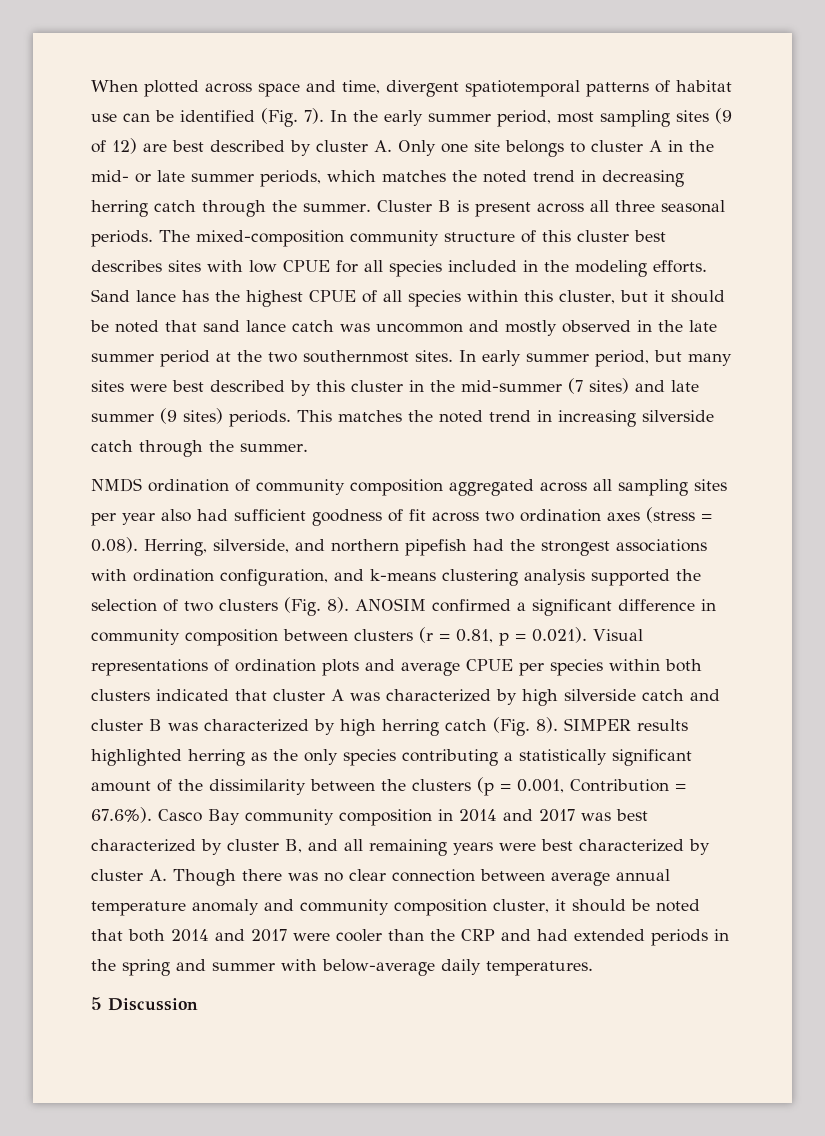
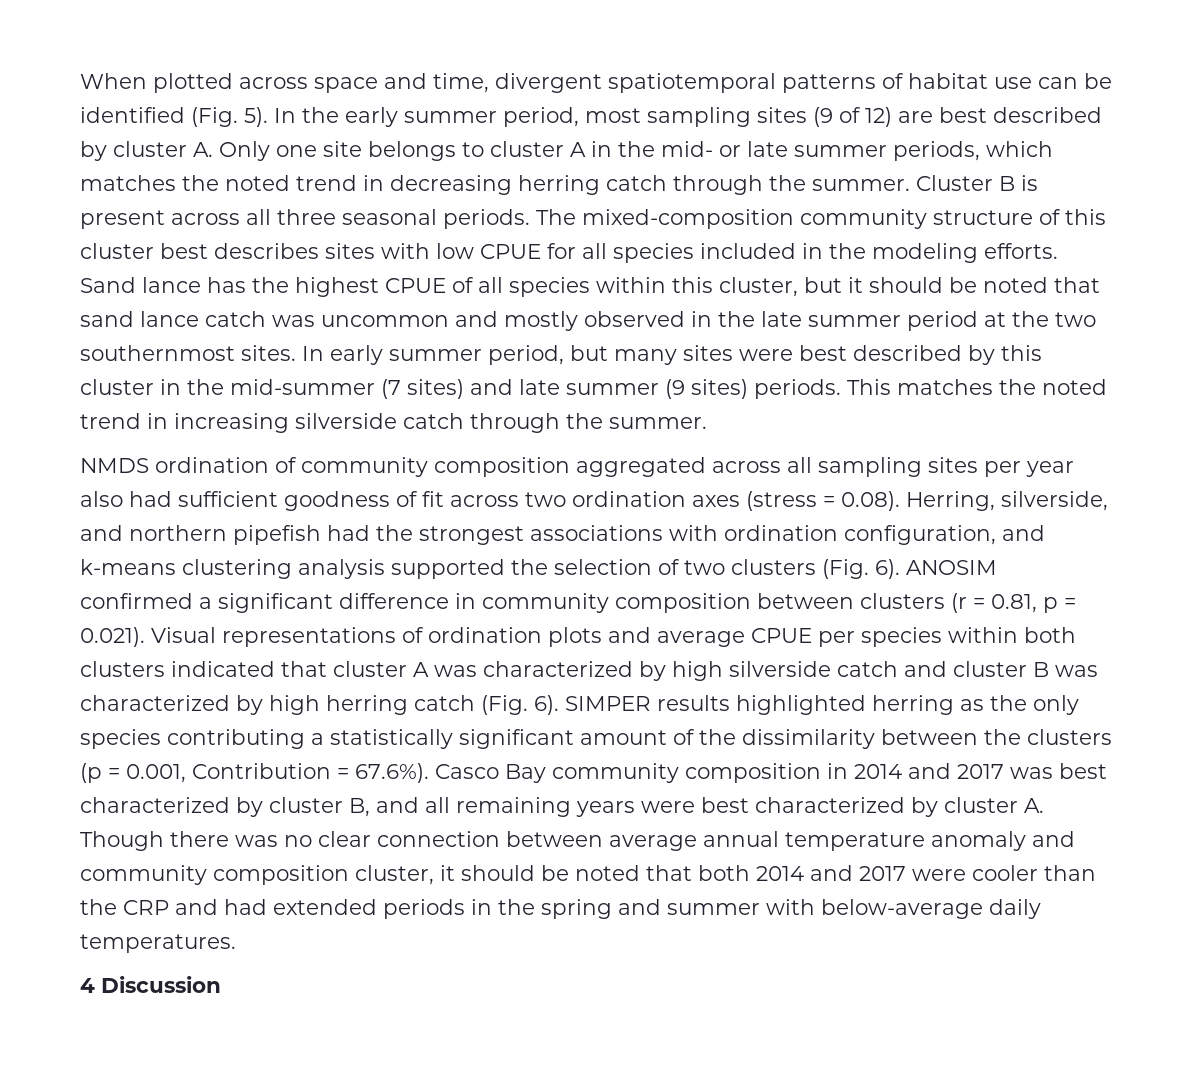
- When plotted across space and time, divergent spatiotemporal patterns of habitat use can be identified (Fig. 7).
+ When plotted across space and time, divergent spatiotemporal patterns of habitat use can be identified (Fig. 5).
- NMDS ordination of community composition aggregated across all sampling sites per year also had sufficient goodness of fit across two ordination axes (stress = 0.08). Herring, silverside, and northern pipefish had the strongest associations with ordination configuration, and k-means clustering analysis supported the selection of two clusters (Fig. 8).
+ NMDS ordination of community composition aggregated across all sampling sites per year also had sufficient goodness of fit across two ordination axes (stress = 0.08). Herring, silverside, and northern pipefish had the strongest associations with ordination configuration, and k-means clustering analysis supported the selection of two clusters (Fig. 6).
- ANOSIM confirmed a significant difference in community composition between clusters (r = 0.81, p = 0.021). Visual representations of ordination plots and average CPUE per species within both clusters indicated that cluster A was characterized by high silverside catch and cluster B was characterized by high herring catch (Fig. 8).
+ ANOSIM confirmed a significant difference in community composition between clusters (r = 0.81, p = 0.021). Visual representations of ordination plots and average CPUE per species within both clusters indicated that cluster A was characterized by high silverside catch and cluster B was characterized by high herring catch (Fig. 6).
- 5 Discussion
+ 4 Discussion

